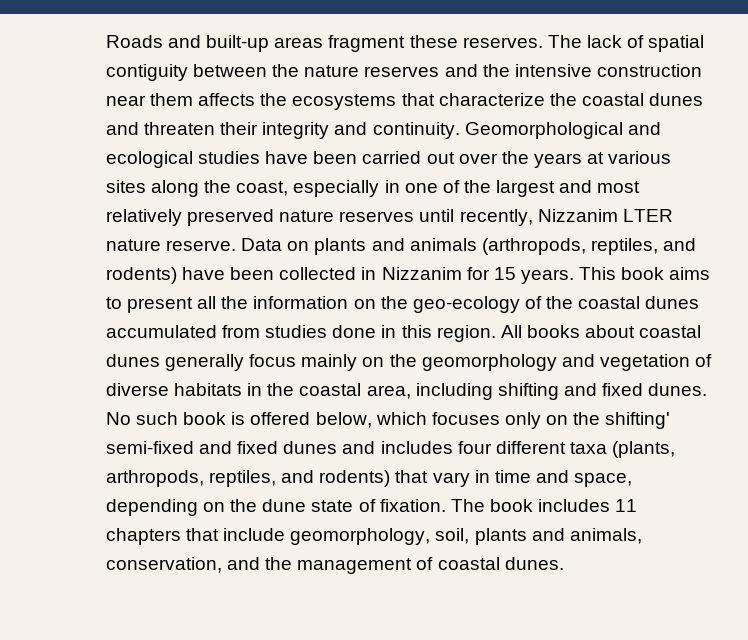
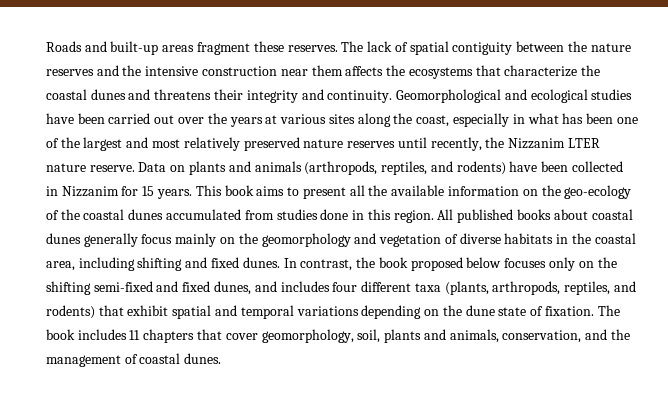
- The lack of spatial contiguity between the nature reserves and the intensive construction near them affects the ecosystems that characterize the coastal dunes and threaten their integrity and continuity.
+ The lack of spatial contiguity between the nature reserves and the intensive construction near them affects the ecosystems that characterize the coastal dunes and threatens their integrity and continuity.
- Geomorphological and ecological studies have been carried out over the years at various sites along the coast, especially in one of the largest and most relatively preserved nature reserves until recently, Nizzanim LTER nature reserve.
+ Geomorphological and ecological studies have been carried out over the years at various sites along the coast, especially in what has been one of the largest and most relatively preserved nature reserves until recently, the Nizzanim LTER nature reserve.
- This book aims to present all the information on the geo-ecology of the coastal dunes accumulated from studies done in this region.
+ This book aims to present all the available information on the geo-ecology of the coastal dunes accumulated from studies done in this region.
- All books about coastal dunes generally focus mainly on the geomorphology and vegetation of diverse habitats in the coastal area, including shifting and fixed dunes.
+ All published books about coastal dunes generally focus mainly on the geomorphology and vegetation of diverse habitats in the coastal area, including shifting and fixed dunes.
- No such book is offered below, which focuses only on the shifting' semi-fixed and fixed dunes and includes four different taxa (plants, arthropods, reptiles, and rodents) that vary in time and space, depending on the dune state of fixation.
+ In contrast, the book proposed below focuses only on the shifting semi-fixed and fixed dunes, and includes four different taxa (plants, arthropods, reptiles, and rodents) that exhibit spatial and temporal variations depending on the dune state of fixation.
- The book includes 11 chapters that include geomorphology, soil, plants and animals, conservation, and the management of coastal dunes.
+ The book includes 11 chapters that cover geomorphology, soil, plants and animals, conservation, and the management of coastal dunes.

